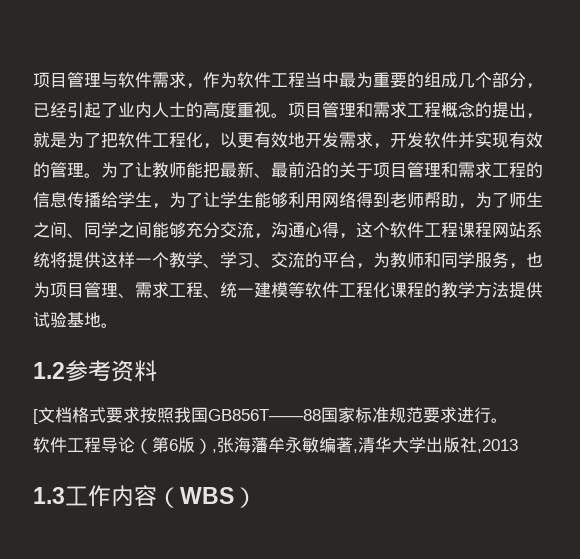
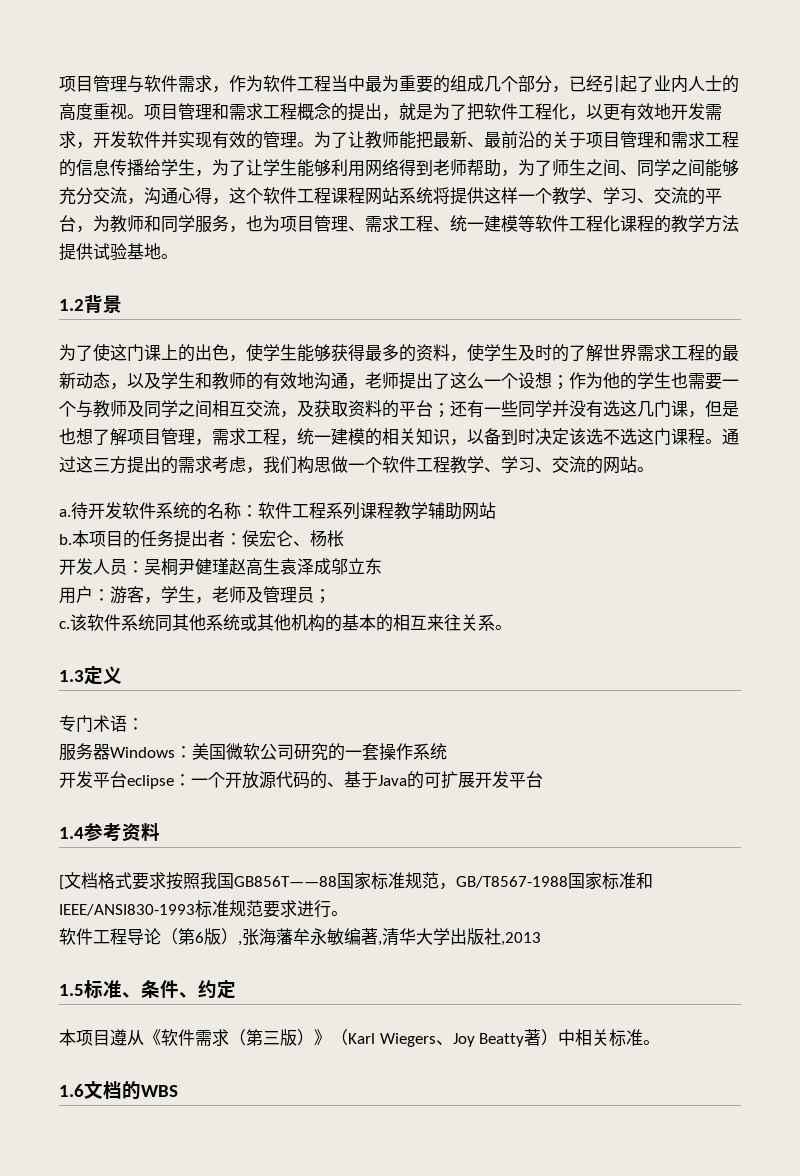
- 1.2参考资料
+ 1.2背景
+ 为了使这门课上的出色，使学生能够获得最多的资料，使学生及时的了解世界需求工程的最新动态，以及学生和教师的有效地沟通，老师提出了这么一个设想；作为他的学生也需要一个与教师及同学之间相互交流，及获取资料的平台；还有一些同学并没有选这几门课，但是也想了解项目管理，需求工程，统一建模的相关知识，以备到时决定该选不选这门课程。通过这三方提出的需求考虑，我们构思做一个软件工程教学、学习、交流的网站。
+ a.待开发软件系统的名称：软件工程系列课程教学辅助网站
+ b.本项目的任务提出者：侯宏仑、杨枨
+ 开发人员：吴桐尹健瑾赵高生袁泽成邬立东
+ 用户：游客，学生，老师及管理员；
+ c.该软件系统同其他系统或其他机构的基本的相互来往关系。
+ 1.3定义
+ 专门术语：
+ 服务器Windows：美国微软公司研究的一套操作系统
+ 开发平台eclipse：一个开放源代码的、基于Java的可扩展开发平台
+ 1.4参考资料
- [文档格式要求按照我国GB856T——88国家标准规范要求进行。
+ [文档格式要求按照我国GB856T——88国家标准规范，GB/T8567-1988国家标准和IEEE/ANSI830-1993标准规范要求进行。
- 1.3工作内容（WBS）
+ 1.5标准、条件、约定
+ 本项目遵从《软件需求（第三版）》（Karl Wiegers、Joy Beatty著）中相关标准。
+ 1.6文档的WBS

